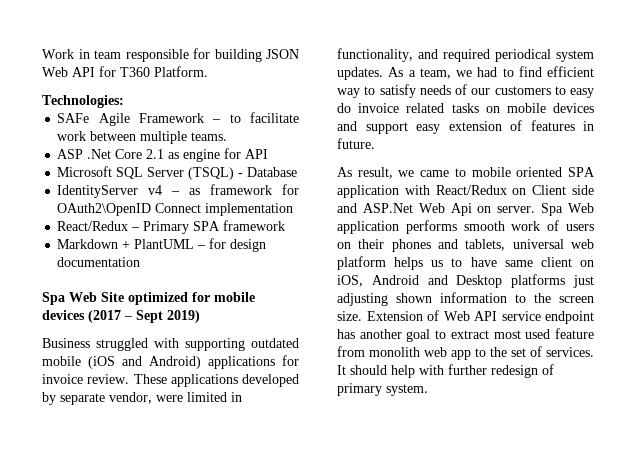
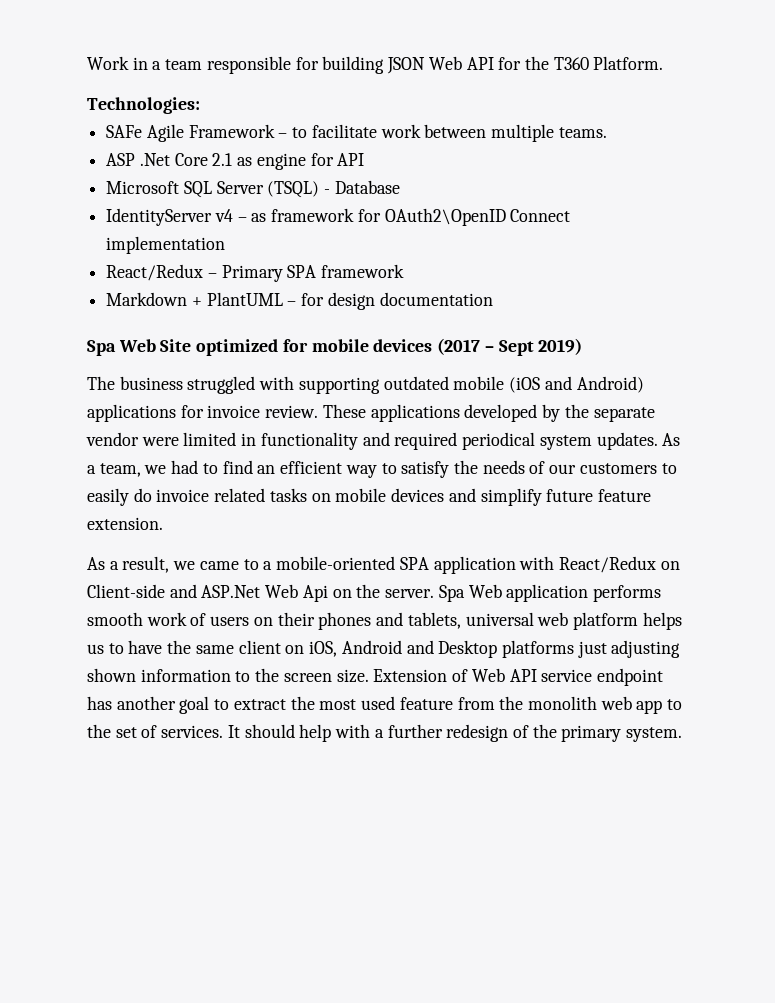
- Work in team responsible for building JSON Web API for T360 Platform.
+ Work in a team responsible for building JSON Web API for the T360 Platform.
- Business struggled with supporting outdated mobile (iOS and Android) applications for invoice review.
+ The business struggled with supporting outdated mobile (iOS and Android) applications for invoice review.
- These applications developed by separate vendor, were limited in functionality, and required periodical system updates.
+ These applications developed by the separate vendor were limited in functionality and required periodical system updates.
- As a team, we had to find efficient way to satisfy needs of our customers to easy do invoice related tasks on mobile devices and support easy extension of features in future.
- As result, we came to mobile oriented SPA application with React/Redux on Client side and ASP.Net Web Api on server.
+ As a team, we had to find an efficient way to satisfy the needs of our customers to easily do invoice related tasks on mobile devices and simplify future feature extension.
+ As a result, we came to a mobile-oriented SPA application with React/Redux on Client-side and ASP.Net Web Api on the server.
- Spa Web application performs smooth work of users on their phones and tablets, universal web platform helps us to have same client on iOS, Android and Desktop platforms just adjusting shown information to the screen size.
+ Spa Web application performs smooth work of users on their phones and tablets, universal web platform helps us to have the same client on iOS, Android and Desktop platforms just adjusting shown information to the screen size.
- Extension of Web API service endpoint has another goal to extract most used feature from monolith web app to the set of services.
+ Extension of Web API service endpoint has another goal to extract the most used feature from the monolith web app to the set of services.
- It should help with further redesign of primary system.
+ It should help with a further redesign of the primary system.

